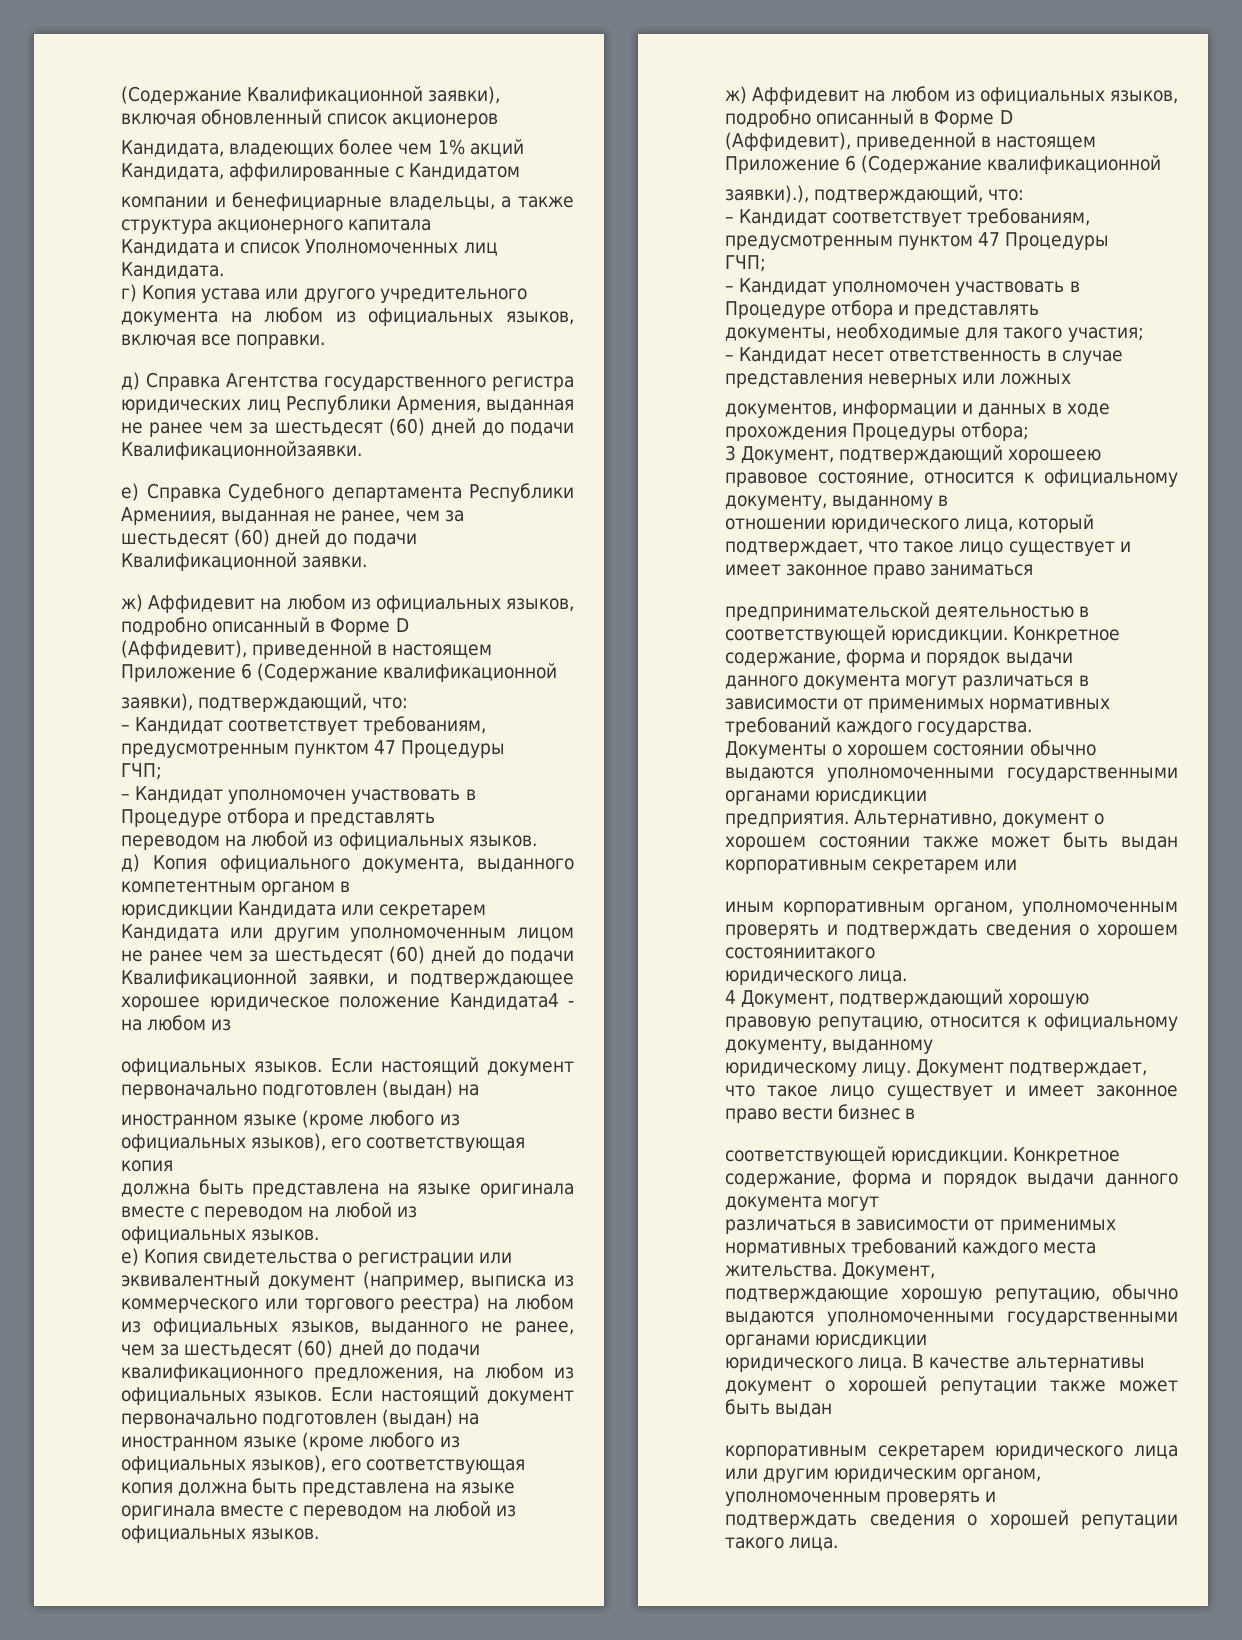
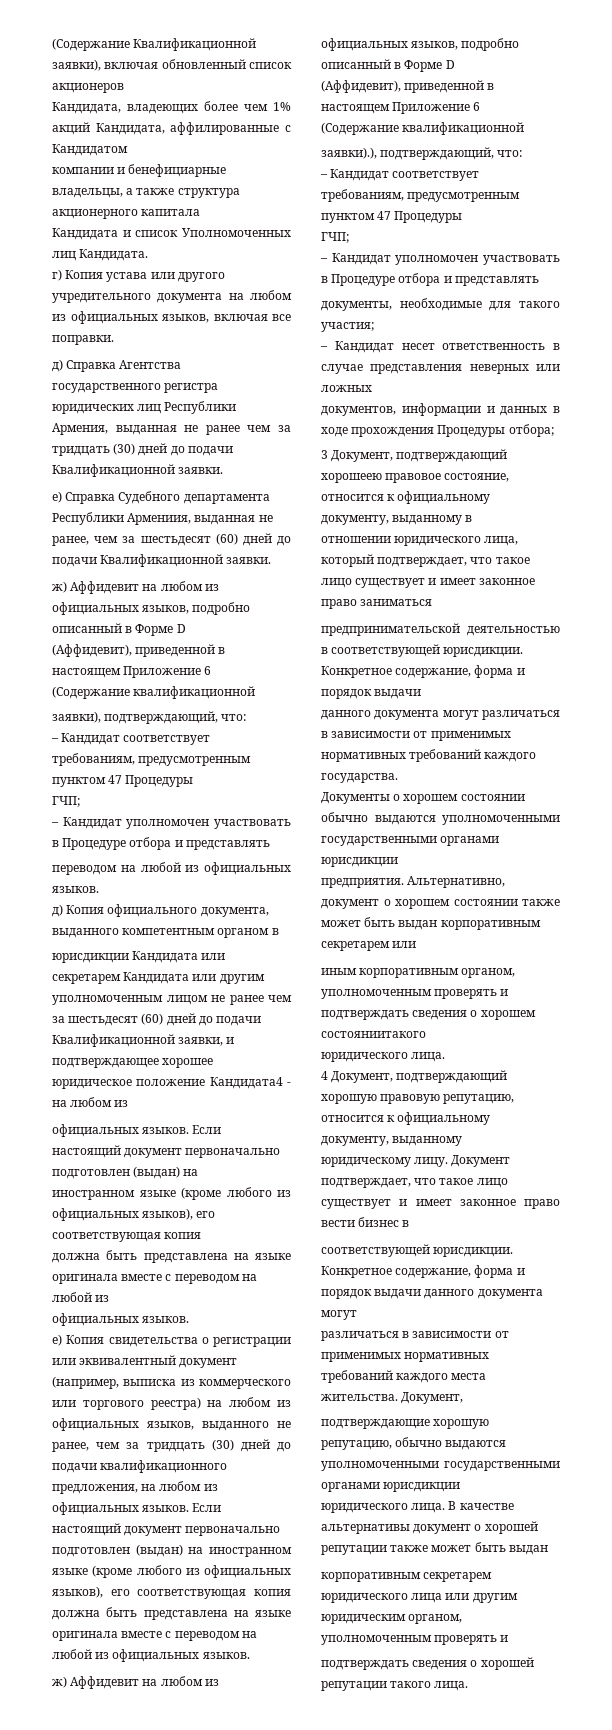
- д) Справка Агентства государственного регистра юридических лиц Республики Армения, выданная не ранее чем за шестьдесят (60) дней до подачи Квалификационнойзаявки.
+ д) Справка Агентства государственного регистра юридических лиц Республики Армения, выданная не ранее чем за тридцать (30) дней до подачи Квалификационной заявки.
- е) Копия свидетельства о регистрации или эквивалентный документ (например, выписка из коммерческого или торгового реестра) на любом из официальных языков, выданного не ранее, чем за шестьдесят (60) дней до подачи квалификационного предложения, на любом из официальных языков.
+ е) Копия свидетельства о регистрации или эквивалентный документ (например, выписка из коммерческого или торгового реестра) на любом из официальных языков, выданного не ранее, чем за тридцать (30) дней до подачи квалификационного предложения, на любом из официальных языков.

